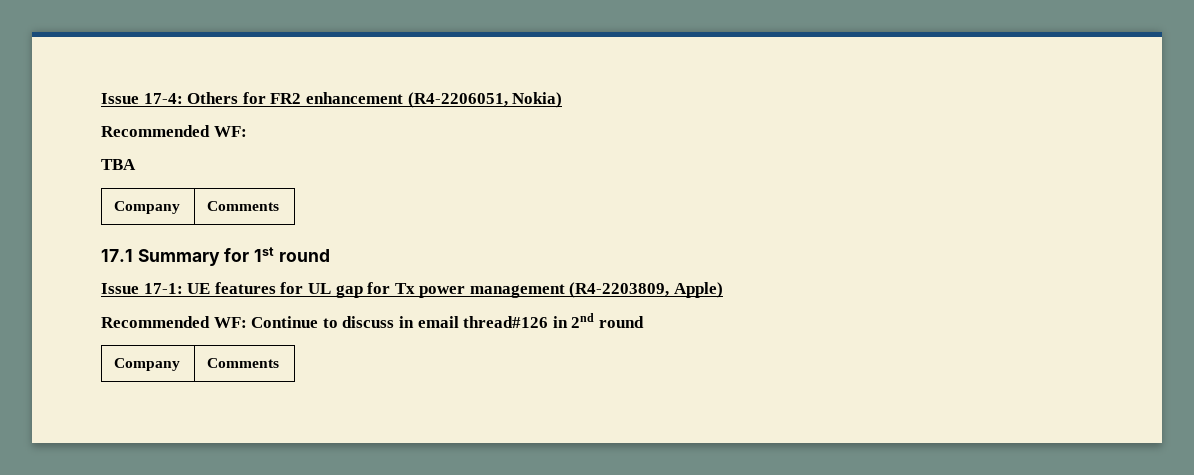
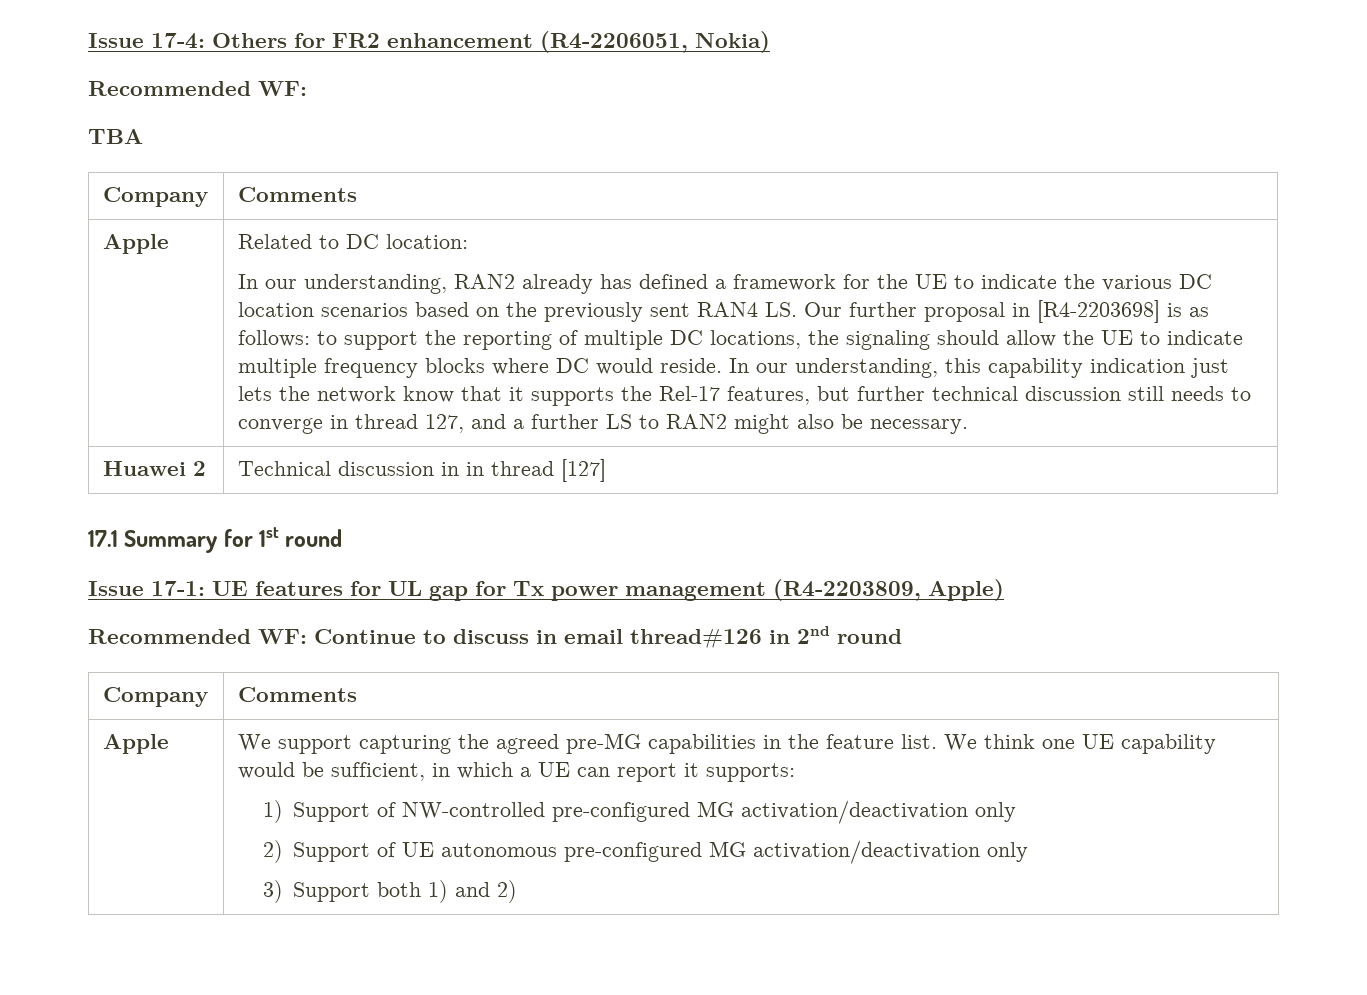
+ Apple | Related to DC location:
+ In our understanding, RAN2 already has defined a framework for the UE to indicate the various DC location scenarios based on the previously sent RAN4 LS. Our further proposal in [R4-2203698] is as follows: to support the reporting of multiple DC locations, the signaling should allow the UE to indicate multiple frequency blocks where DC would reside. In our understanding, this capability indication just lets the network know that it supports the Rel-17 features, but further technical discussion still needs to converge in thread 127, and a further LS to RAN2 might also be necessary.
+ Huawei 2 | Technical discussion in in thread [127]
+ Apple | We support capturing the agreed pre-MG capabilities in the feature list. We think one UE capability would be sufficient, in which a UE can report it supports:
+ 1) Support of NW-controlled pre-configured MG activation/deactivation only
+ 2) Support of UE autonomous pre-configured MG activation/deactivation only
+ 3) Support both 1) and 2)

